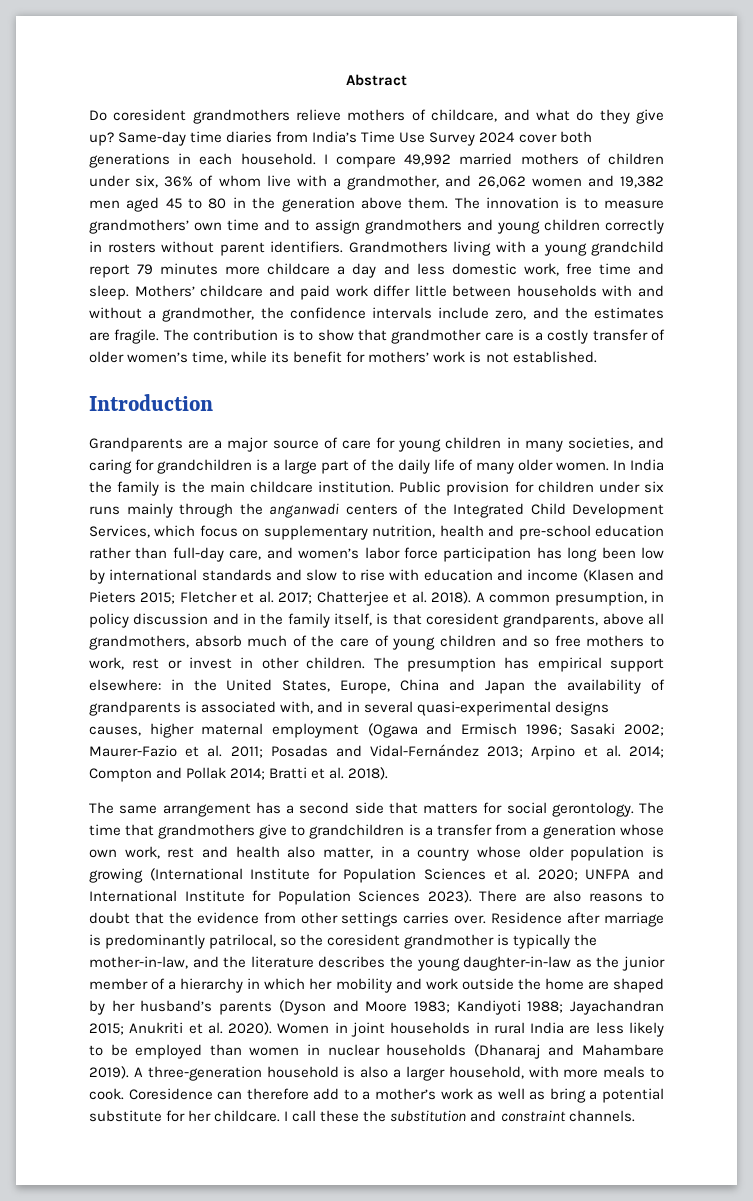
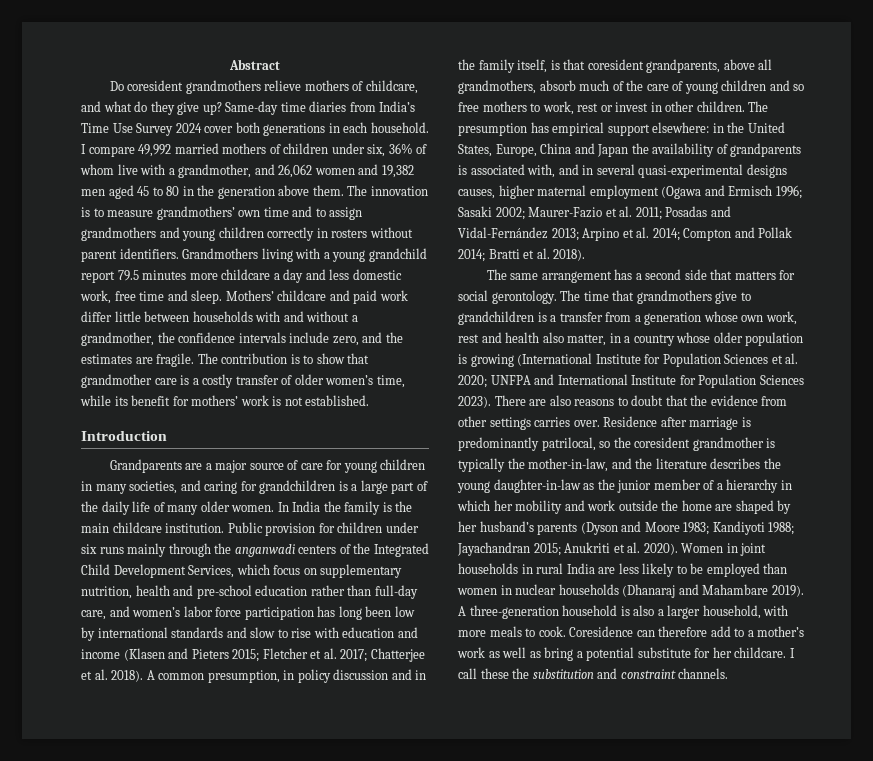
- Grandmothers living with a young grandchild report 79 minutes more childcare a day and less domestic work, free time and sleep.
+ Grandmothers living with a young grandchild report 79.5 minutes more childcare a day and less domestic work, free time and sleep.

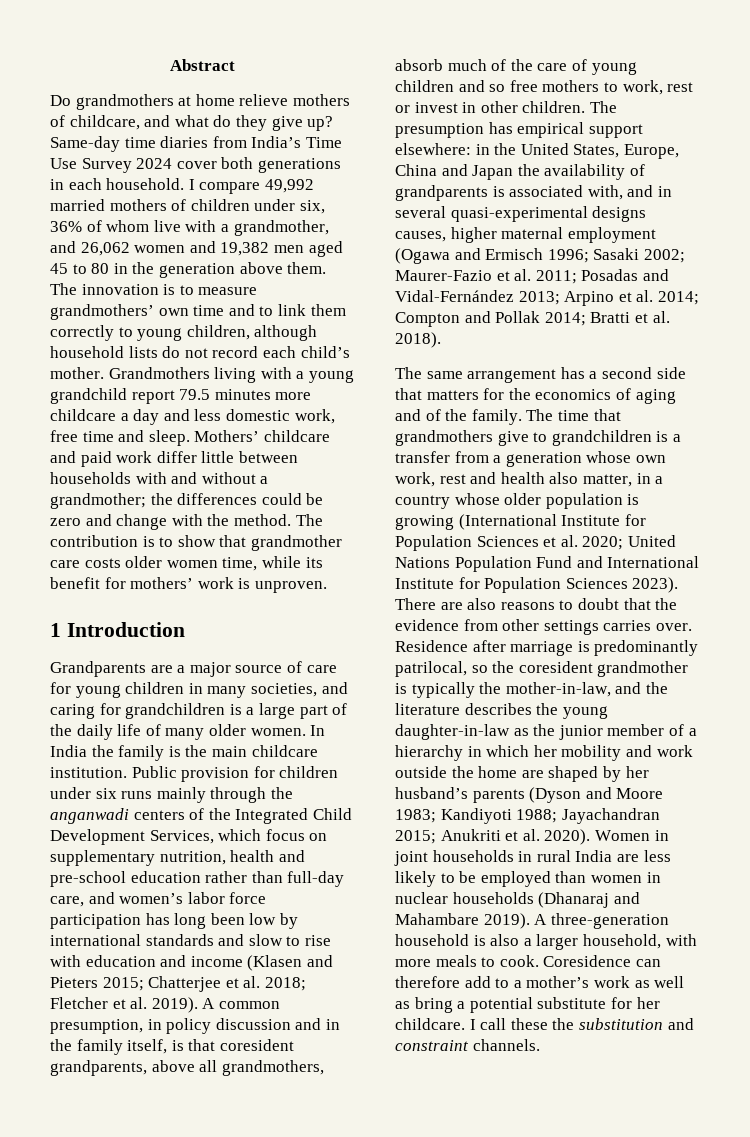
- Do coresident grandmothers relieve mothers of childcare, and what do they give up?
+ Do grandmothers at home relieve mothers of childcare, and what do they give up?
- The innovation is to measure grandmothers’ own time and to assign grandmothers and young children correctly in rosters without parent identifiers.
+ The innovation is to measure grandmothers’ own time and to link them correctly to young children, although household lists do not record each child’s mother.
- Mothers’ childcare and paid work differ little between households with and without a grandmother, the confidence intervals include zero, and the estimates are fragile.
+ Mothers’ childcare and paid work differ little between households with and without a grandmother; the differences could be zero and change with the method.
- The contribution is to show that grandmother care is a costly transfer of older women’s time, while its benefit for mothers’ work is not established.
- Introduction
+ The contribution is to show that grandmother care costs older women time, while its benefit for mothers’ work is unproven.
+ 1 Introduction
- Public provision for children under six runs mainly through the anganwadi centers of the Integrated Child Development Services, which focus on supplementary nutrition, health and pre-school education rather than full-day care, and women’s labor force participation has long been low by international standards and slow to rise with education and income (Klasen and Pieters 2015; Fletcher et al. 2017; Chatterjee et al. 2018).
+ Public provision for children under six runs mainly through the anganwadi centers of the Integrated Child Development Services, which focus on supplementary nutrition, health and pre-school education rather than full-day care, and women’s labor force participation has long been low by international standards and slow to rise with education and income (Klasen and Pieters 2015; Chatterjee et al. 2018; Fletcher et al. 2019).
- The same arrangement has a second side that matters for social gerontology.
+ The same arrangement has a second side that matters for the economics of aging and of the family.
- The time that grandmothers give to grandchildren is a transfer from a generation whose own work, rest and health also matter, in a country whose older population is growing (International Institute for Population Sciences et al. 2020; UNFPA and International Institute for Population Sciences 2023).
+ The time that grandmothers give to grandchildren is a transfer from a generation whose own work, rest and health also matter, in a country whose older population is growing (International Institute for Population Sciences et al. 2020; United Nations Population Fund and International Institute for Population Sciences 2023).

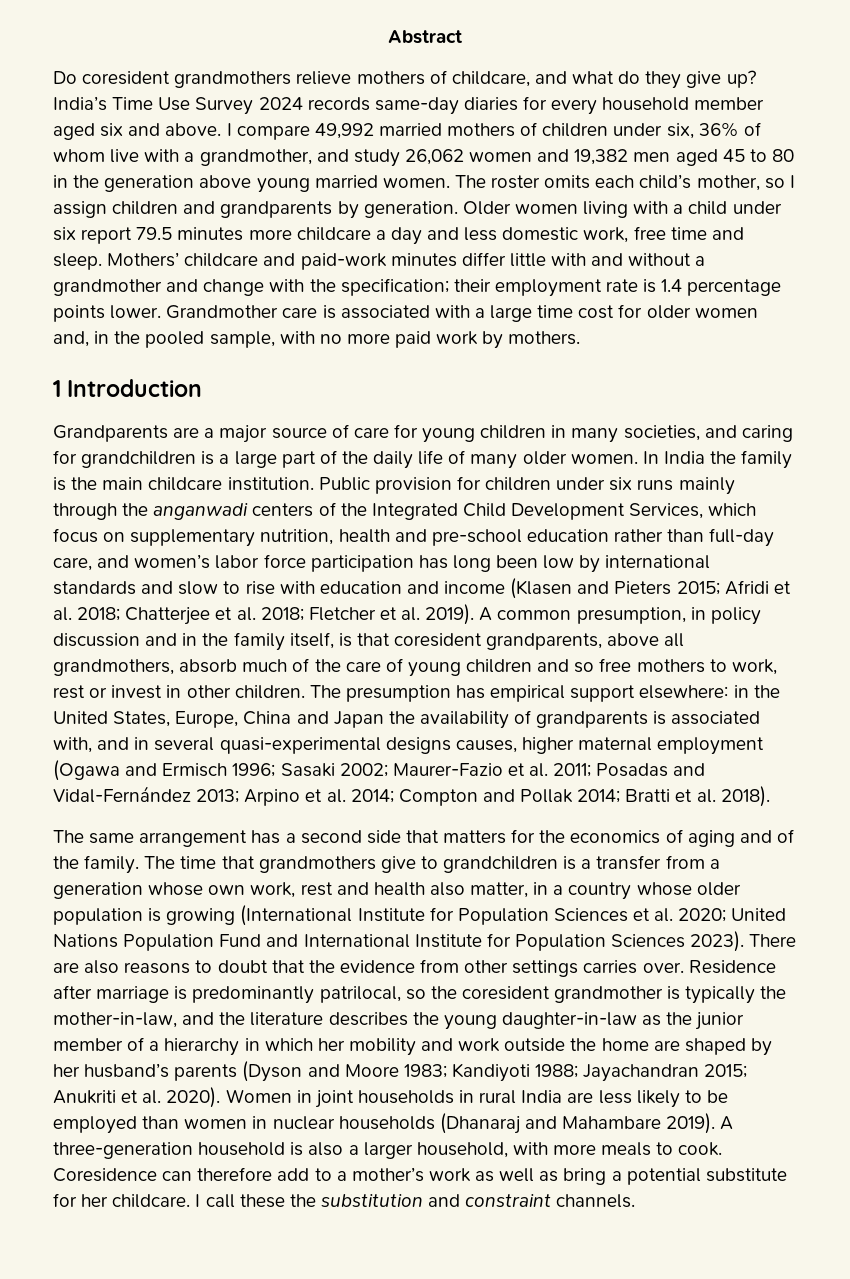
- Do grandmothers at home relieve mothers of childcare, and what do they give up?
+ Do coresident grandmothers relieve mothers of childcare, and what do they give up?
- Same-day time diaries from India’s Time Use Survey 2024 cover both generations in each household.
+ India’s Time Use Survey 2024 records same-day diaries for every household member aged six and above.
- I compare 49,992 married mothers of children under six, 36% of whom live with a grandmother, and 26,062 women and 19,382 men aged 45 to 80 in the generation above them. The innovation is to measure grandmothers’ own time and to link them correctly to young children, although household lists do not record each child’s mother. Grandmothers living with a young grandchild report 79.5 minutes more childcare a day and less domestic work, free time and sleep.
+ I compare 49,992 married mothers of children under six, 36% of whom live with a grandmother, and study 26,062 women and 19,382 men aged 45 to 80 in the generation above young married women. The roster omits each child’s mother, so I assign children and grandparents by generation. Older women living with a child under six report 79.5 minutes more childcare a day and less domestic work, free time and sleep.
- Mothers’ childcare and paid work differ little between households with and without a grandmother; the differences could be zero and change with the method. The contribution is to show that grandmother care costs older women time, while its benefit for mothers’ work is unproven.
+ Mothers’ childcare and paid-work minutes differ little with and without a grandmother and change with the specification; their employment rate is 1.4 percentage points lower. Grandmother care is associated with a large time cost for older women and, in the pooled sample, with no more paid work by mothers.
+ Afridi et al. 2018;

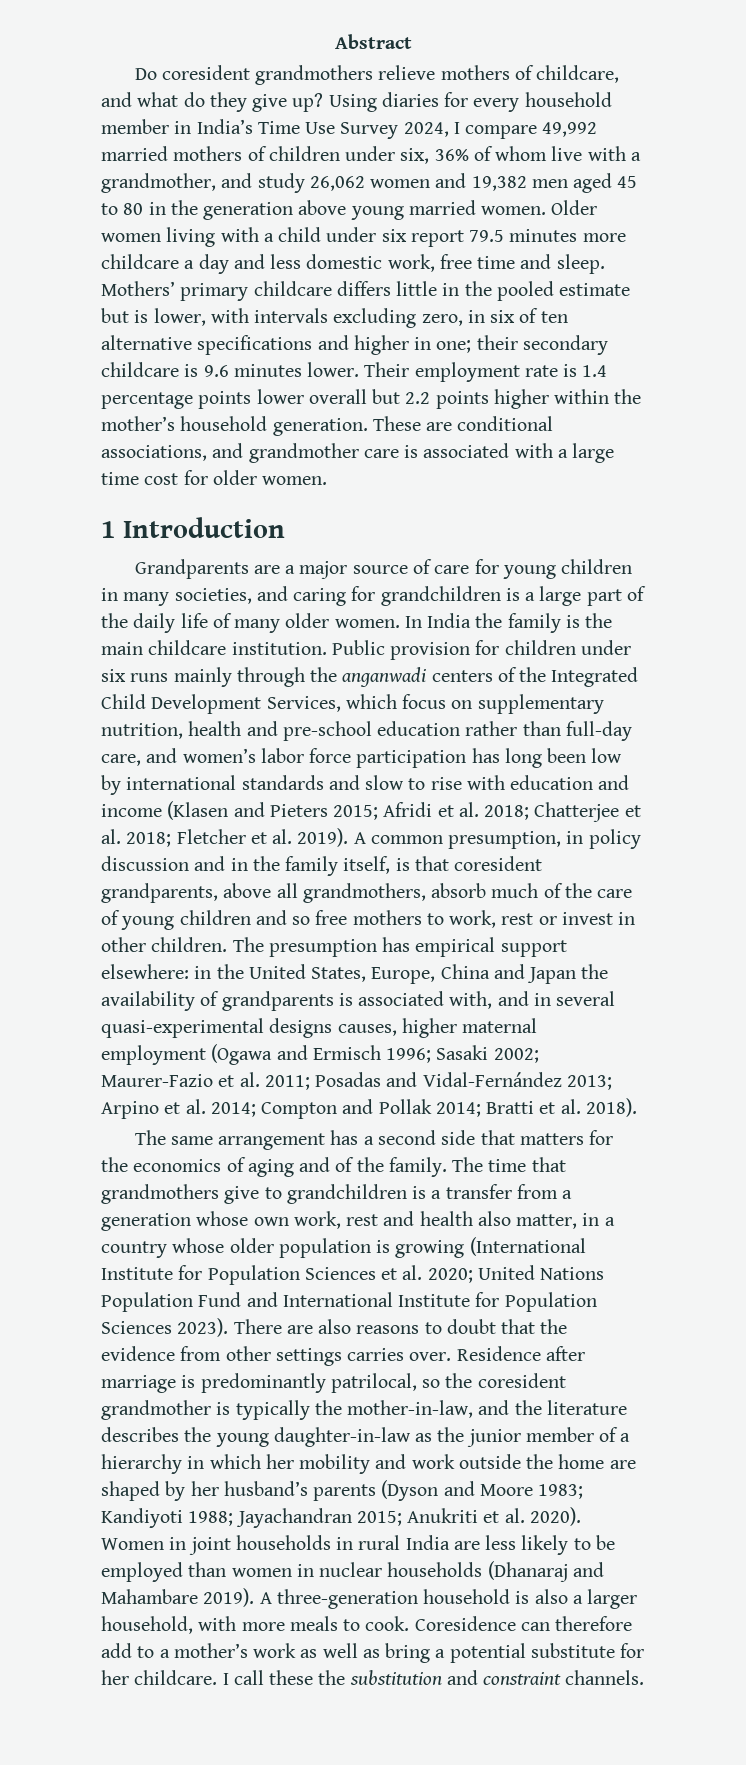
- India’s Time Use Survey 2024 records same-day diaries for every household member aged six and above. I compare 49,992 married mothers of children under six, 36% of whom live with a grandmother, and study 26,062 women and 19,382 men aged 45 to 80 in the generation above young married women.
+ Using diaries for every household member in India’s Time Use Survey 2024, I compare 49,992 married mothers of children under six, 36% of whom live with a grandmother, and study 26,062 women and 19,382 men aged 45 to 80 in the generation above young married women.
- The roster omits each child’s mother, so I assign children and grandparents by generation.
- Mothers’ childcare and paid-work minutes differ little with and without a grandmother and change with the specification; their employment rate is 1.4 percentage points lower. Grandmother care is associated with a large time cost for older women and, in the pooled sample, with no more paid work by mothers.
+ Mothers’ primary childcare differs little in the pooled estimate but is lower, with intervals excluding zero, in six of ten alternative specifications and higher in one; their secondary childcare is 9.6 minutes lower. Their employment rate is 1.4 percentage points lower overall but 2.2 points higher within the mother’s household generation. These are conditional associations, and grandmother care is associated with a large time cost for older women.

